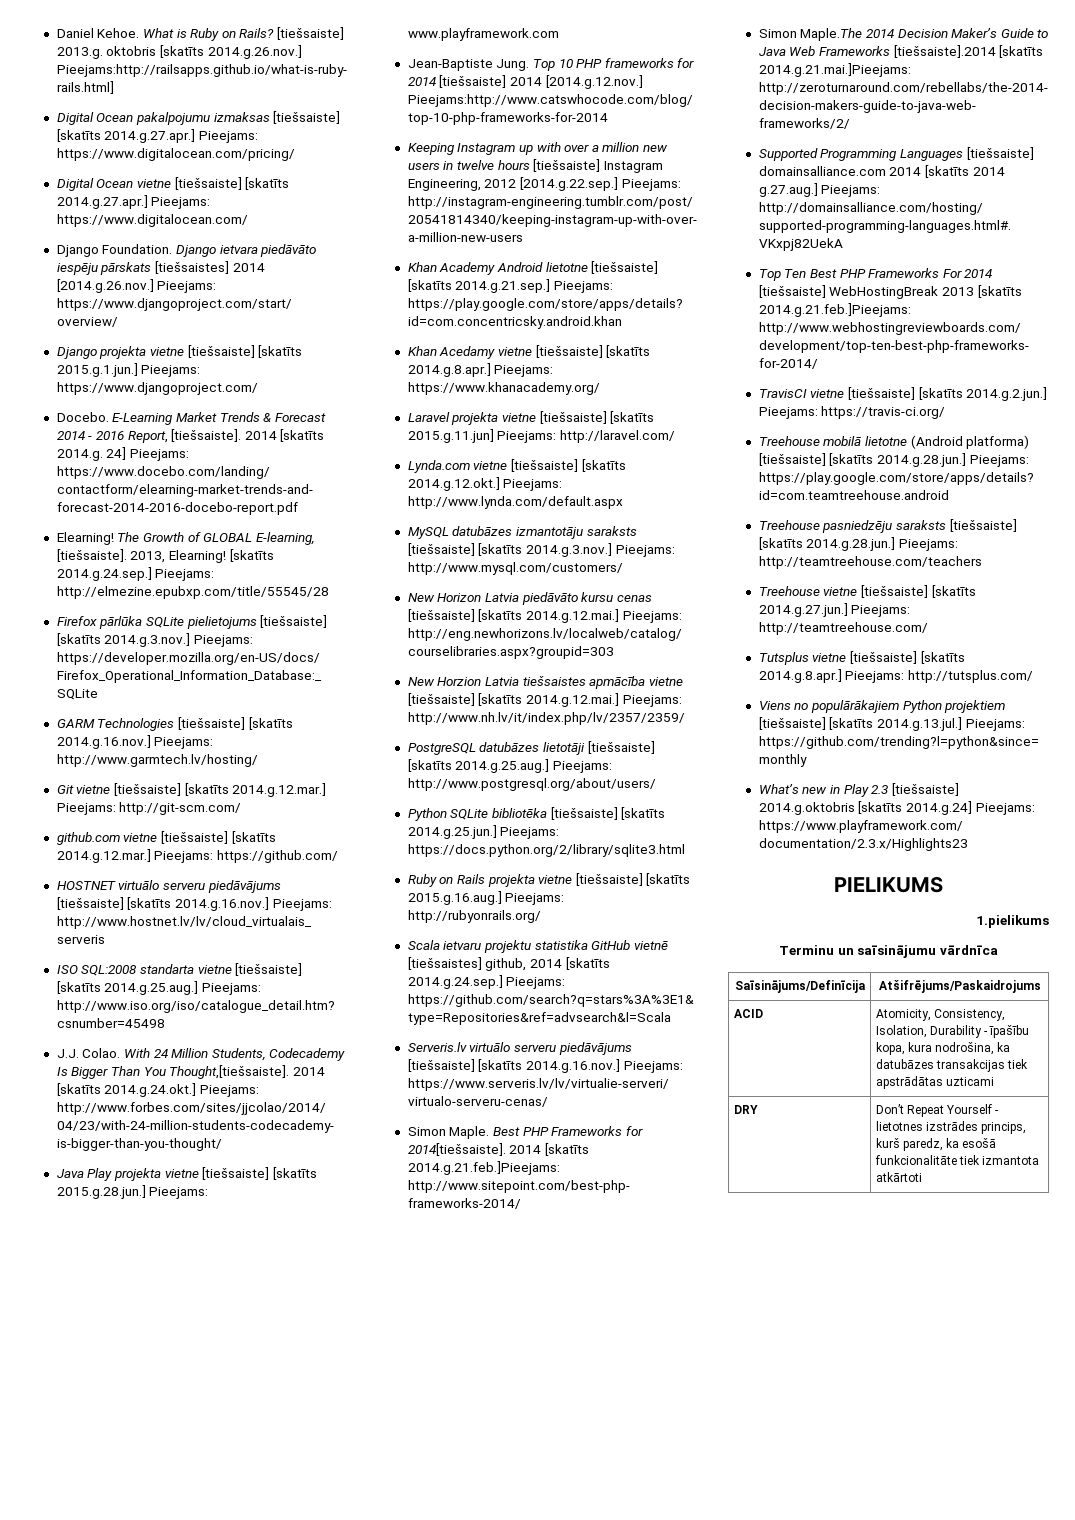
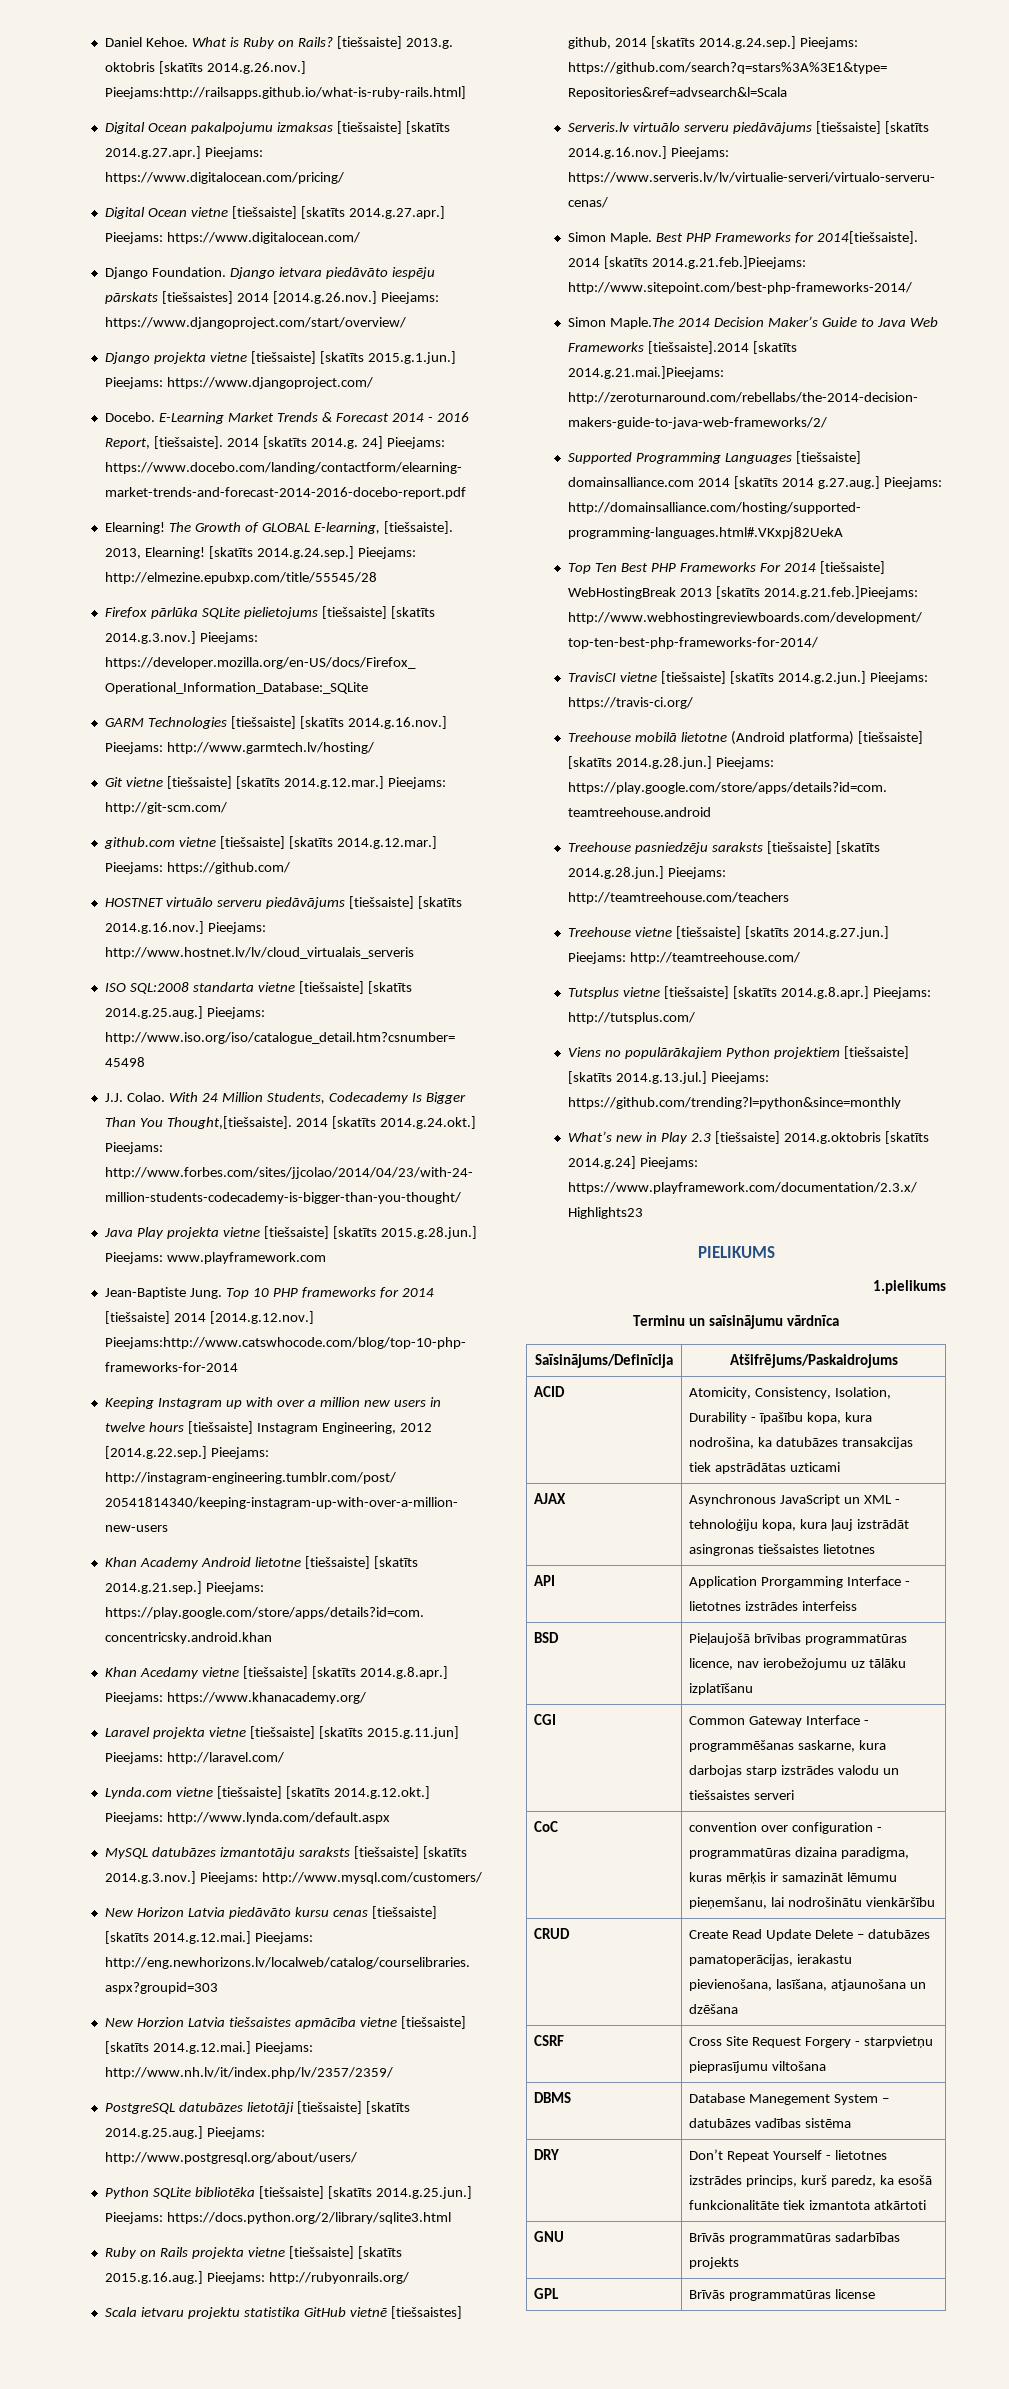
+ AJAX | Asynchronous JavaScript un XML - tehnoloģiju kopa, kura ļauj izstrādāt asingronas tiešsaistes lietotnes
+ API | Application Prorgamming Interface - lietotnes izstrādes interfeiss
+ BSD | Pieļaujošā brīvibas programmatūras licence, nav ierobežojumu uz tālāku izplatīšanu
+ CGI | Common Gateway Interface - programmēšanas saskarne, kura darbojas starp izstrādes valodu un tiešsaistes serveri
+ CoC | convention over configuration - programmatūras dizaina paradigma, kuras mērķis ir samazināt lēmumu pieņemšanu, lai nodrošinātu vienkāršību
+ CRUD | Create Read Update Delete – datubāzes pamatoperācijas, ierakastu pievienošana, lasīšana, atjaunošana un dzēšana
+ CSRF | Cross Site Request Forgery - starpvietņu pieprasījumu viltošana
+ DBMS | Database Manegement System – datubāzes vadības sistēma
+ GNU | Brīvās programmatūras sadarbības projekts
+ GPL | Brīvās programmatūras license

